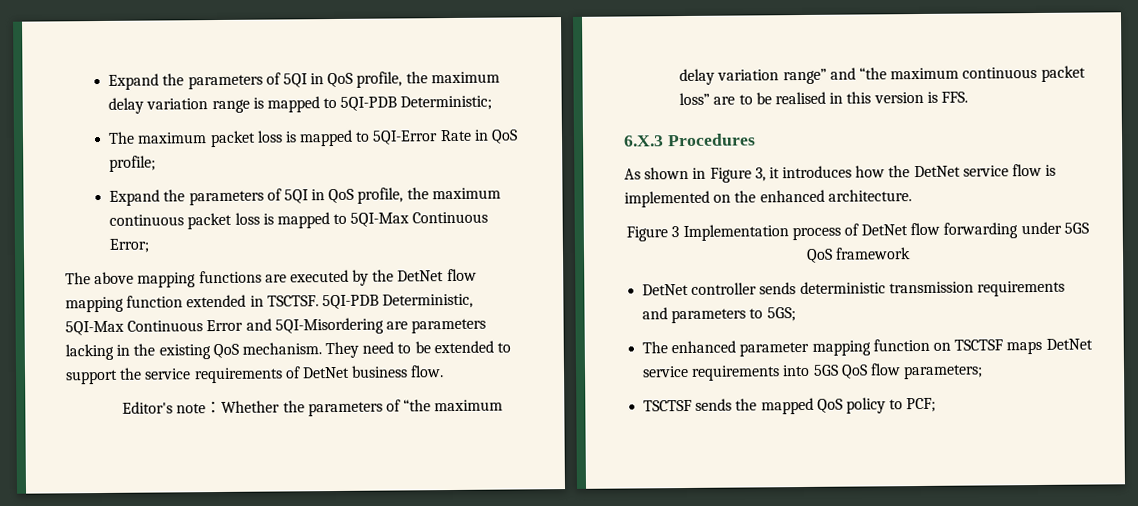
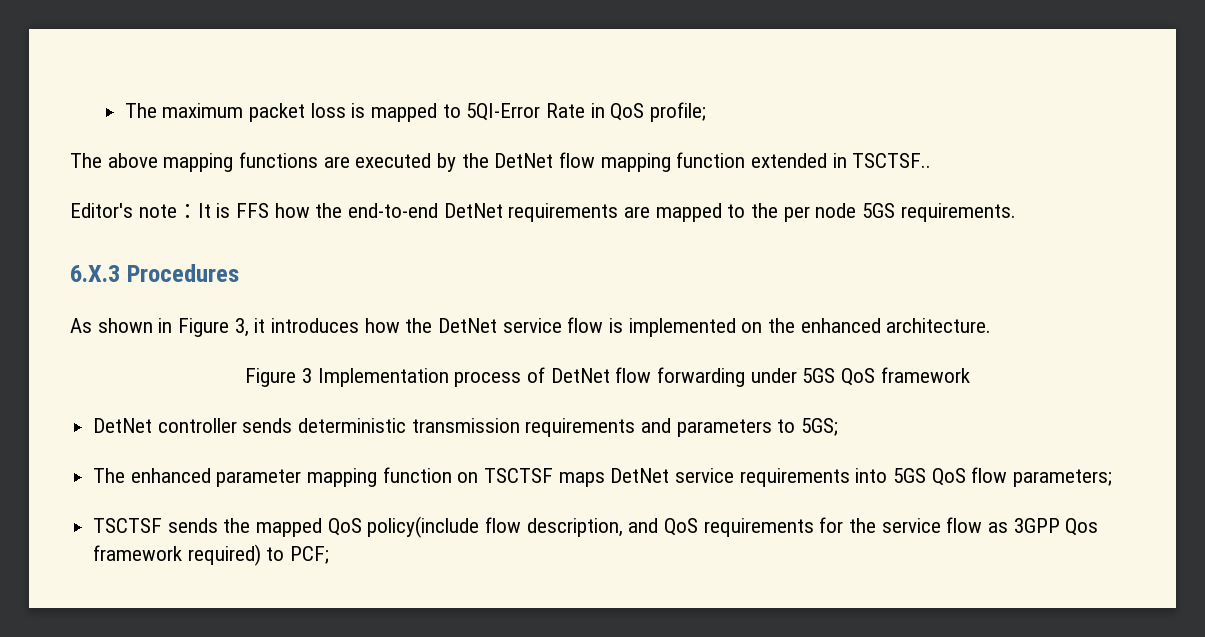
- Expand the parameters of 5QI in QoS profile, the maximum delay variation range is mapped to 5QI-PDB Deterministic;
- Expand the parameters of 5QI in QoS profile, the maximum continuous packet loss is mapped to 5QI-Max Continuous Error;
- The above mapping functions are executed by the DetNet flow mapping function extended in TSCTSF. 5QI-PDB Deterministic, 5QI-Max Continuous Error and 5QI-Misordering are parameters lacking in the existing QoS mechanism. They need to be extended to support the service requirements of DetNet business flow.
- Editor's note：Whether the parameters of “the maximum delay variation range” and “the maximum continuous packet loss” are to be realised in this version is FFS.
+ The above mapping functions are executed by the DetNet flow mapping function extended in TSCTSF..
+ Editor's note：It is FFS how the end-to-end DetNet requirements are mapped to the per node 5GS requirements.
- TSCTSF sends the mapped QoS policy to PCF;
+ TSCTSF sends the mapped QoS policy(include flow description, and QoS requirements for the service flow as 3GPP Qos framework required) to PCF;

